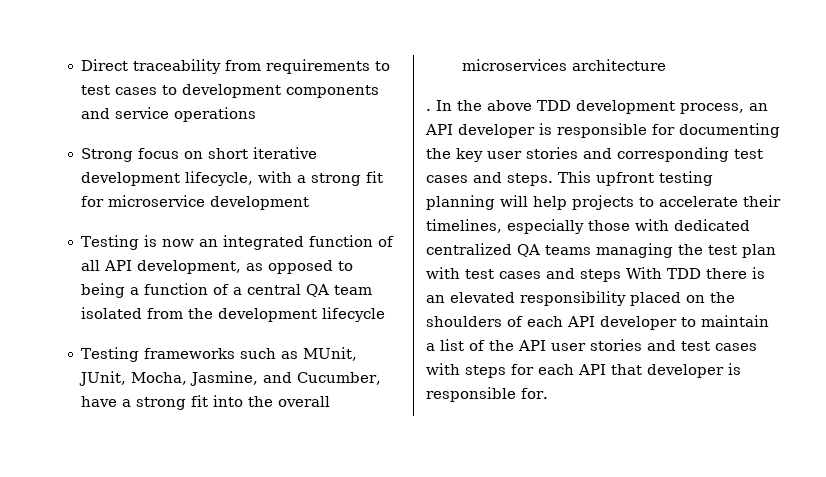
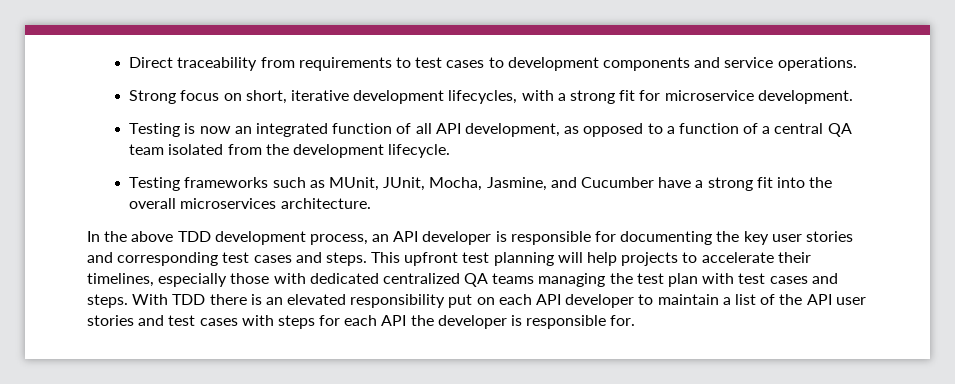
- Direct traceability from requirements to test cases to development components and service operations
+ Direct traceability from requirements to test cases to development components and service operations.
- Strong focus on short iterative development lifecycle, with a strong fit for microservice development
+ Strong focus on short, iterative development lifecycles, with a strong fit for microservice development.
- Testing is now an integrated function of all API development, as opposed to being a function of a central QA team isolated from the development lifecycle
+ Testing is now an integrated function of all API development, as opposed to a function of a central QA team isolated from the development lifecycle.
- Testing frameworks such as MUnit, JUnit, Mocha, Jasmine, and Cucumber, have a strong fit into the overall microservices architecture
- . In the above TDD development process, an API developer is responsible for documenting the key user stories and corresponding test cases and steps.
+ Testing frameworks such as MUnit, JUnit, Mocha, Jasmine, and Cucumber have a strong fit into the overall microservices architecture.
+ In the above TDD development process, an API developer is responsible for documenting the key user stories and corresponding test cases and steps.
- This upfront testing planning will help projects to accelerate their timelines, especially those with dedicated centralized QA teams managing the test plan with test cases and steps With TDD there is an elevated responsibility placed on the shoulders of each API developer to maintain a list of the API user stories and test cases with steps for each API that developer is responsible for.
+ This upfront test planning will help projects to accelerate their timelines, especially those with dedicated centralized QA teams managing the test plan with test cases and steps. With TDD there is an elevated responsibility put on each API developer to maintain a list of the API user stories and test cases with steps for each API the developer is responsible for.

